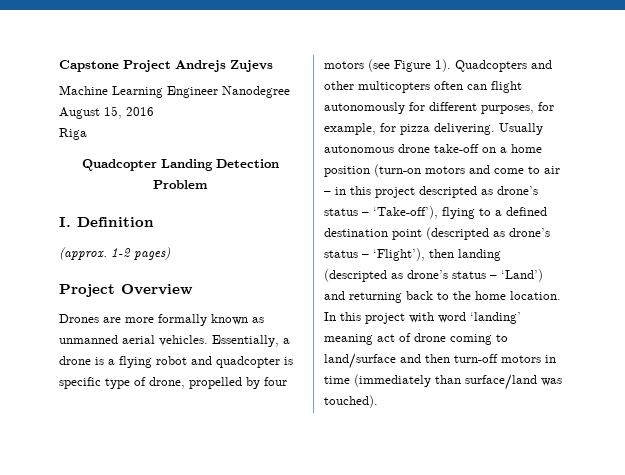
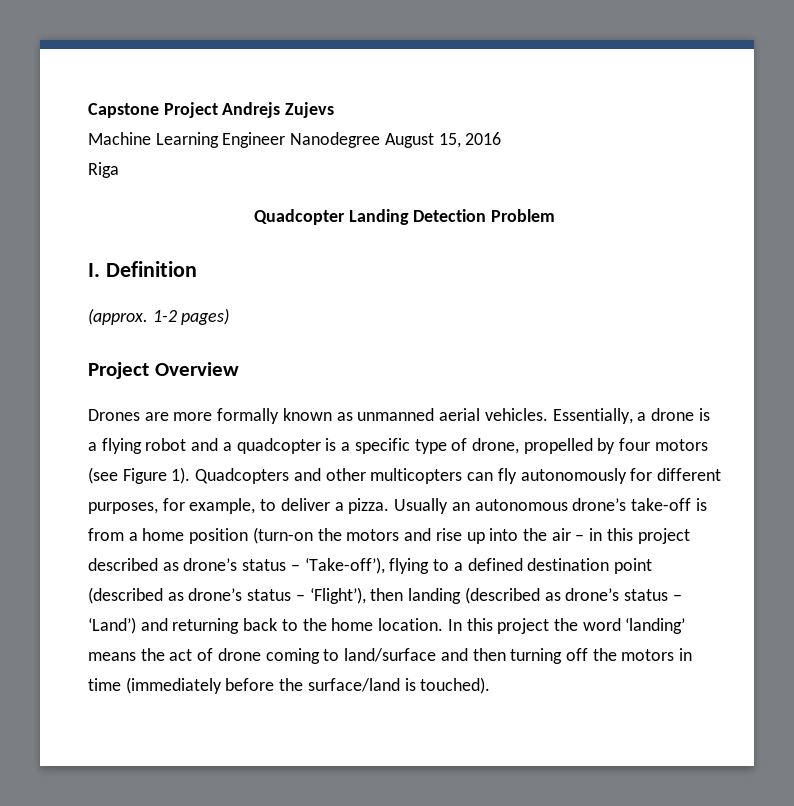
- Essentially, a drone is a flying robot and quadcopter is specific type of drone, propelled by four motors (see Figure 1).
+ Essentially, a drone is a flying robot and a quadcopter is a specific type of drone, propelled by four motors (see Figure 1).
- Quadcopters and other multicopters often can flight autonomously for different purposes, for example, for pizza delivering. Usually autonomous drone take-off on a home position (turn-on motors and come to air – in this project descripted as drone’s status – ‘Take-off’), flying to a defined destination point (descripted as drone’s status – ‘Flight’), then landing (descripted as drone’s status – ‘Land’) and returning back to the home location.
+ Quadcopters and other multicopters can fly autonomously for different purposes, for example, to deliver a pizza. Usually an autonomous drone’s take-off is from a home position (turn-on the motors and rise up into the air – in this project described as drone’s status – ‘Take-off’), flying to a defined destination point (described as drone’s status – ‘Flight’), then landing (described as drone’s status – ‘Land’) and returning back to the home location.
- In this project with word ‘landing’ meaning act of drone coming to land/surface and then turn-off motors in time (immediately than surface/land was touched).
+ In this project the word ‘landing’ means the act of drone coming to land/surface and then turning off the motors in time (immediately before the surface/land is touched).

